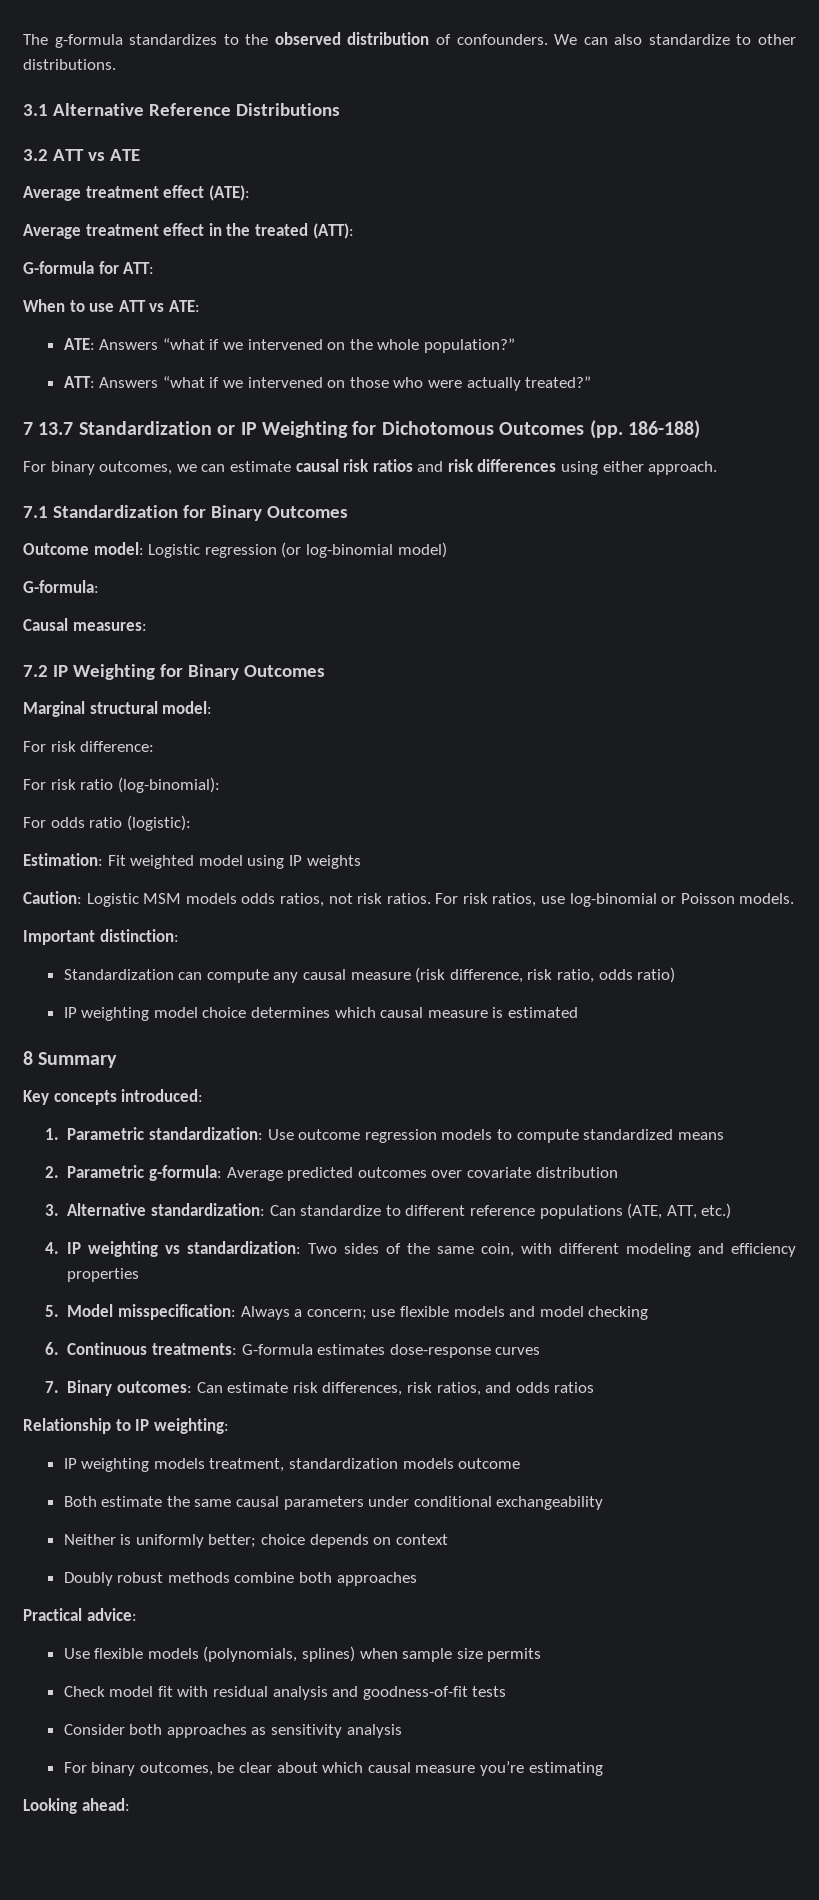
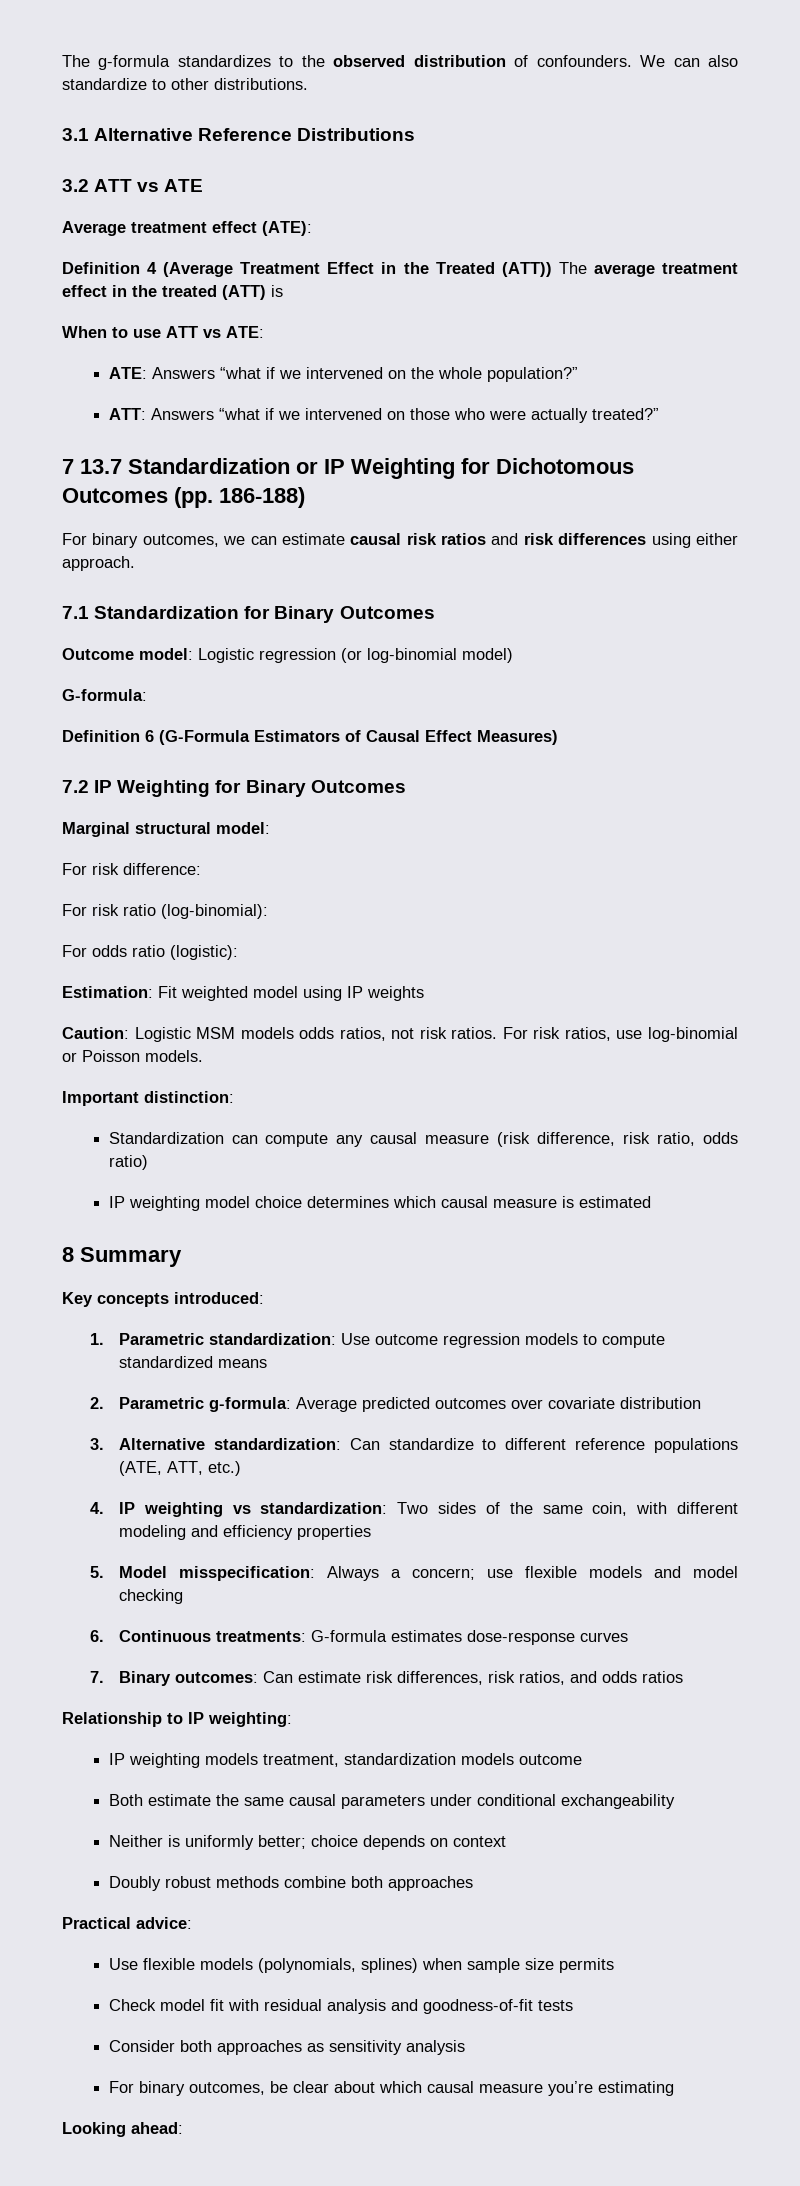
- Average treatment effect in the treated (ATT):
- G-formula for ATT:
+ Definition 4 (Average Treatment Effect in the Treated (ATT)) The average treatment effect in the treated (ATT) is
- Causal measures:
+ Definition 6 (G-Formula Estimators of Causal Effect Measures)

